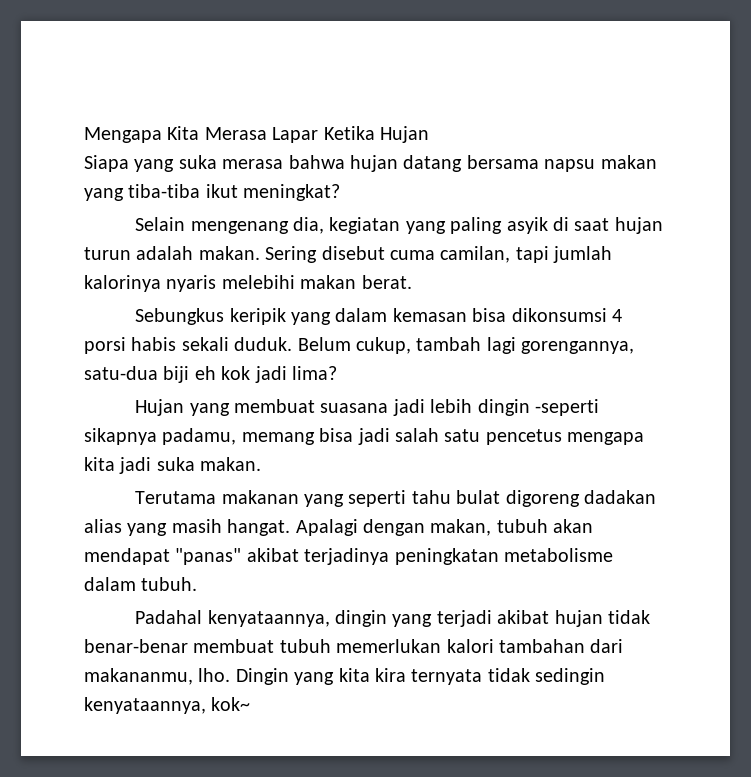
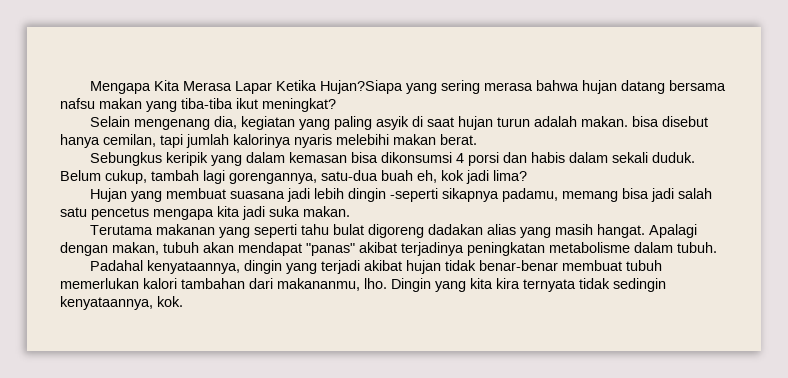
- Mengapa Kita Merasa Lapar Ketika Hujan
- Siapa yang suka merasa bahwa hujan datang bersama napsu makan yang tiba-tiba ikut meningkat?
+ Mengapa Kita Merasa Lapar Ketika Hujan?Siapa yang sering merasa bahwa hujan datang bersama nafsu makan yang tiba-tiba ikut meningkat?
- Selain mengenang dia, kegiatan yang paling asyik di saat hujan turun adalah makan. Sering disebut cuma camilan, tapi jumlah kalorinya nyaris melebihi makan berat.
+ Selain mengenang dia, kegiatan yang paling asyik di saat hujan turun adalah makan. bisa disebut hanya cemilan, tapi jumlah kalorinya nyaris melebihi makan berat.
- Sebungkus keripik yang dalam kemasan bisa dikonsumsi 4 porsi habis sekali duduk.
+ Sebungkus keripik yang dalam kemasan bisa dikonsumsi 4 porsi dan habis dalam sekali duduk.
- Belum cukup, tambah lagi gorengannya, satu-dua biji eh kok jadi lima?
+ Belum cukup, tambah lagi gorengannya, satu-dua buah eh, kok jadi lima?
- Dingin yang kita kira ternyata tidak sedingin kenyataannya, kok~
+ Dingin yang kita kira ternyata tidak sedingin kenyataannya, kok.

